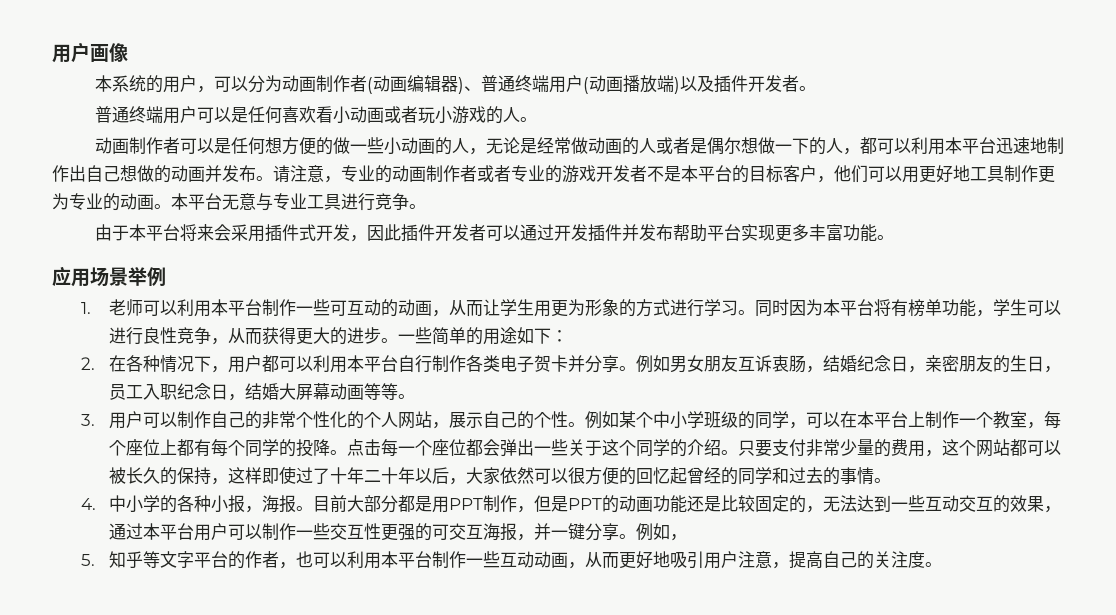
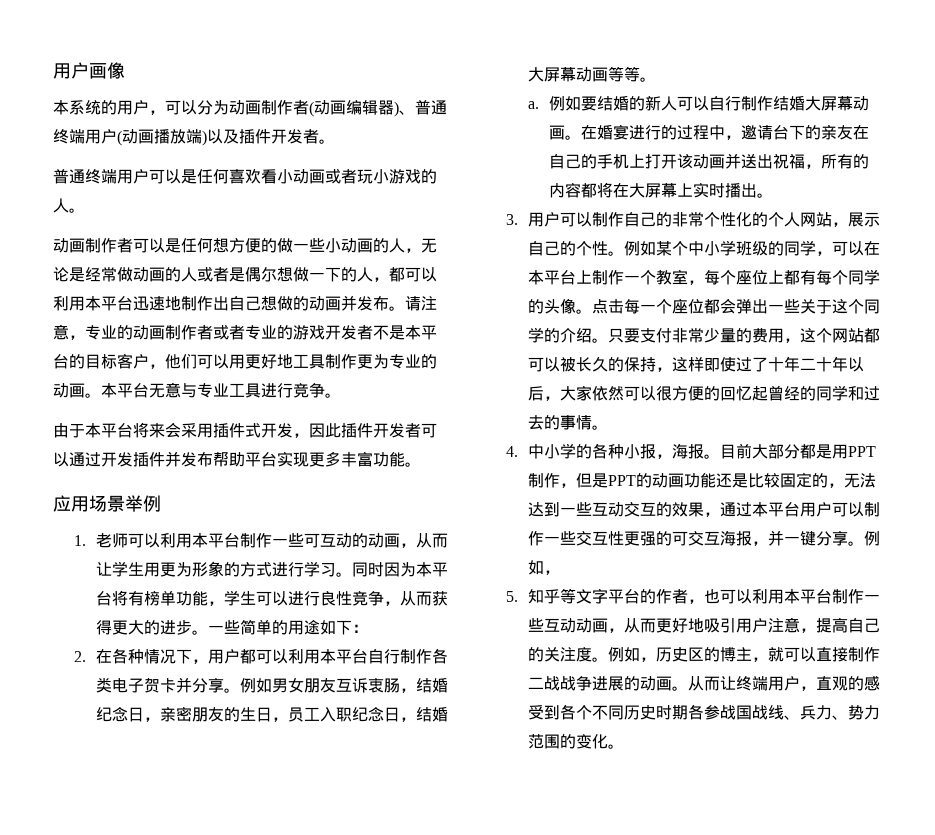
+ a.例如要结婚的新人可以自行制作结婚大屏幕动画。在婚宴进行的过程中，邀请台下的亲友在自己的手机上打开该动画并送出祝福，所有的内容都将在大屏幕上实时播出。
- 例如某个中小学班级的同学，可以在本平台上制作一个教室，每个座位上都有每个同学的投降。
+ 例如某个中小学班级的同学，可以在本平台上制作一个教室，每个座位上都有每个同学的头像。
+ 例如，历史区的博主，就可以直接制作二战战争进展的动画。从而让终端用户，直观的感受到各个不同历史时期各参战国战线、兵力、势力范围的变化。

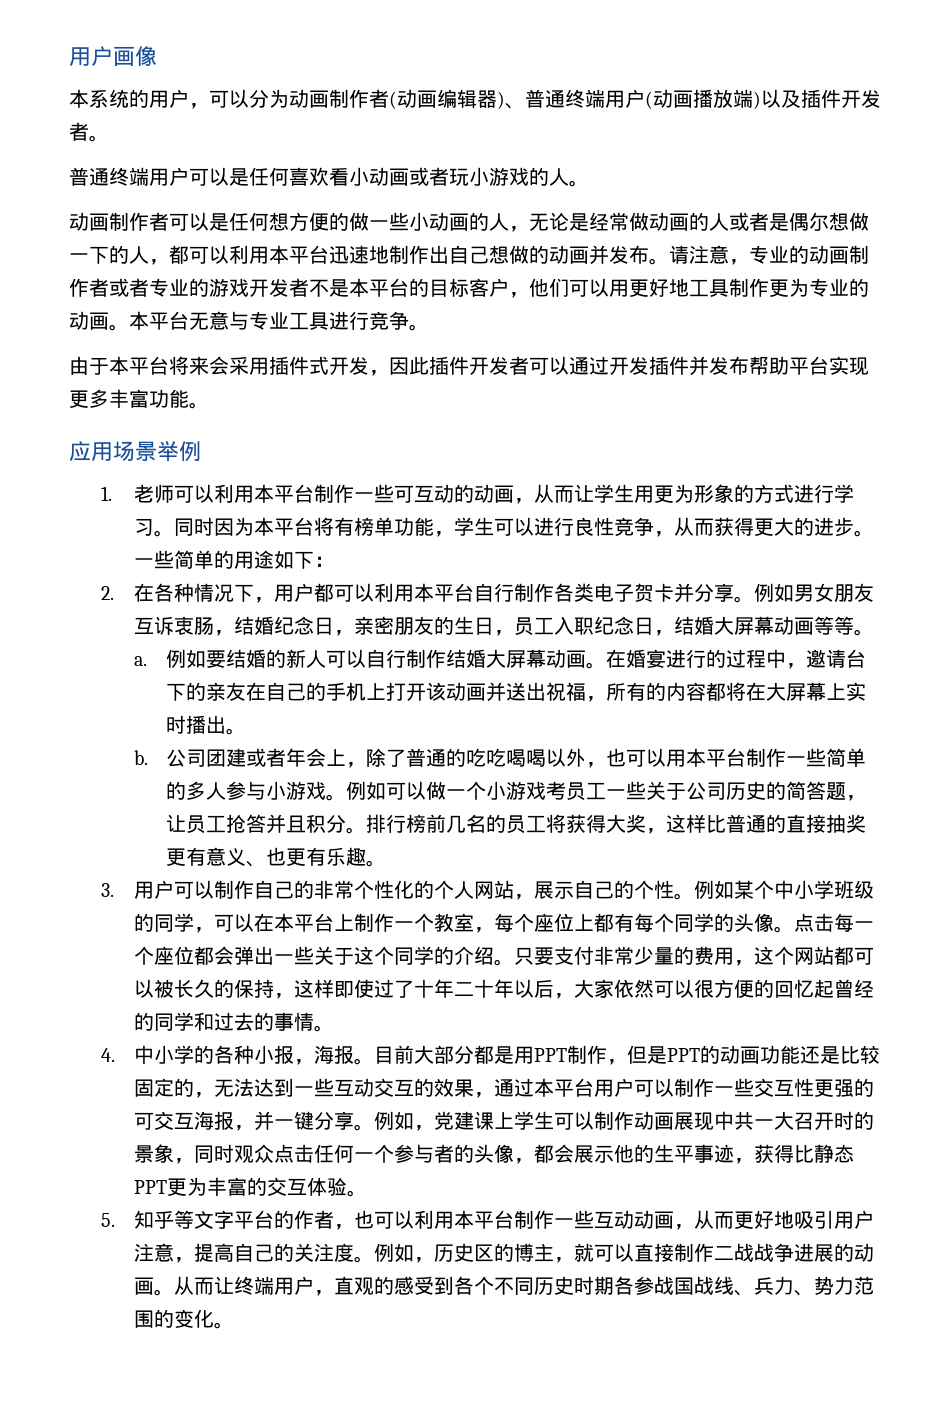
+ b.公司团建或者年会上，除了普通的吃吃喝喝以外，也可以用本平台制作一些简单的多人参与小游戏。例如可以做一个小游戏考员工一些关于公司历史的简答题，让员工抢答并且积分。排行榜前几名的员工将获得大奖，这样比普通的直接抽奖更有意义、也更有乐趣。
- 目前大部分都是用PPT制作，但是PPT的动画功能还是比较固定的，无法达到一些互动交互的效果，通过本平台用户可以制作一些交互性更强的可交互海报，并一键分享。例如，
+ 目前大部分都是用PPT制作，但是PPT的动画功能还是比较固定的，无法达到一些互动交互的效果，通过本平台用户可以制作一些交互性更强的可交互海报，并一键分享。例如，党建课上学生可以制作动画展现中共一大召开时的景象，同时观众点击任何一个参与者的头像，都会展示他的生平事迹，获得比静态PPT更为丰富的交互体验。

